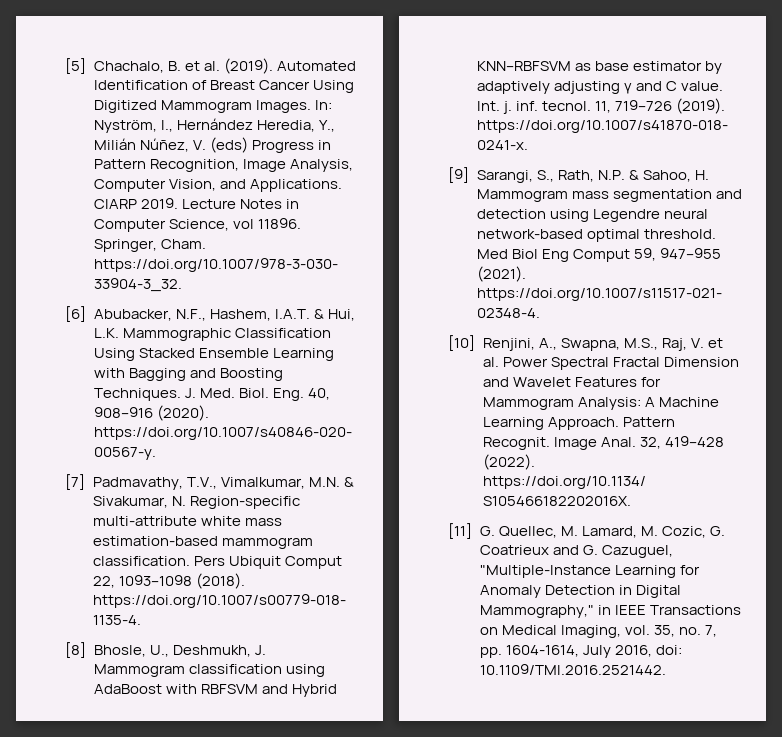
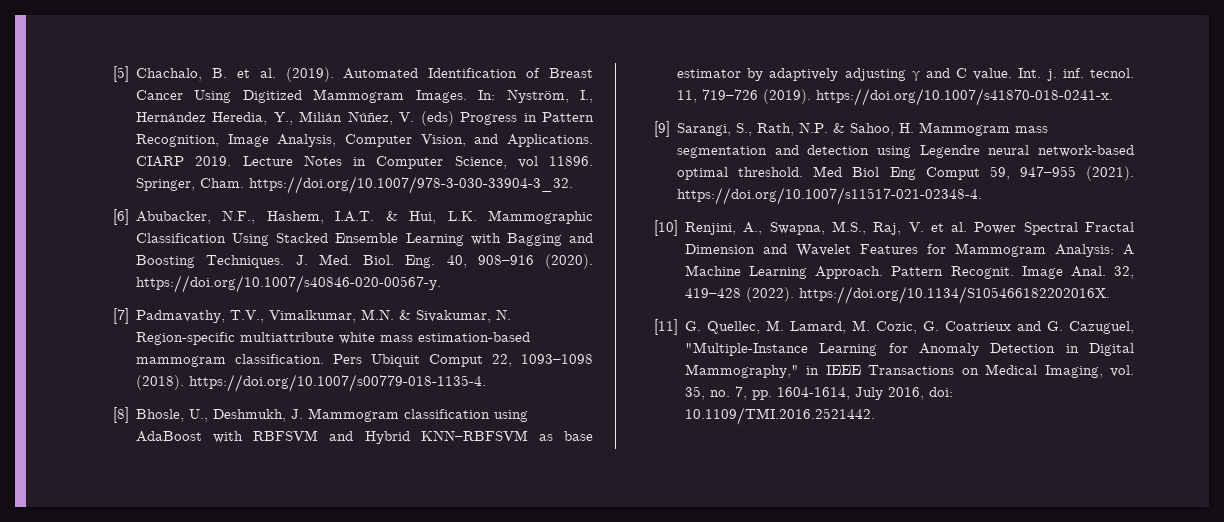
- [7] Padmavathy, T.V., Vimalkumar, M.N. & Sivakumar, N. Region-specific multi-attribute white mass estimation-based mammogram classification.
+ [7] Padmavathy, T.V., Vimalkumar, M.N. & Sivakumar, N. Region-specific multiattribute white mass estimation-based mammogram classification.

